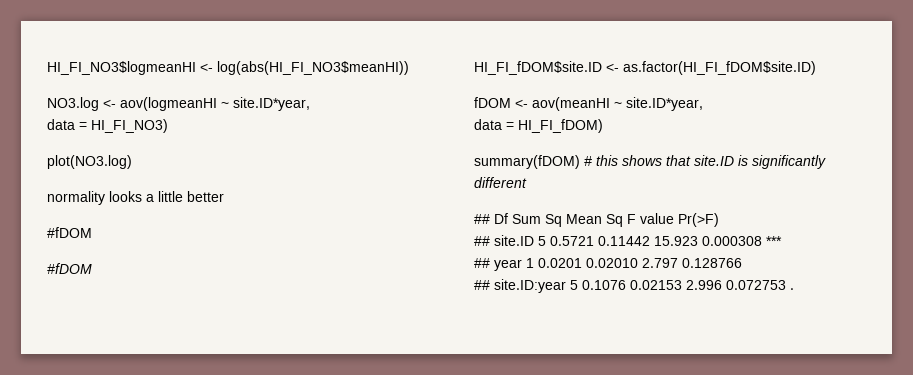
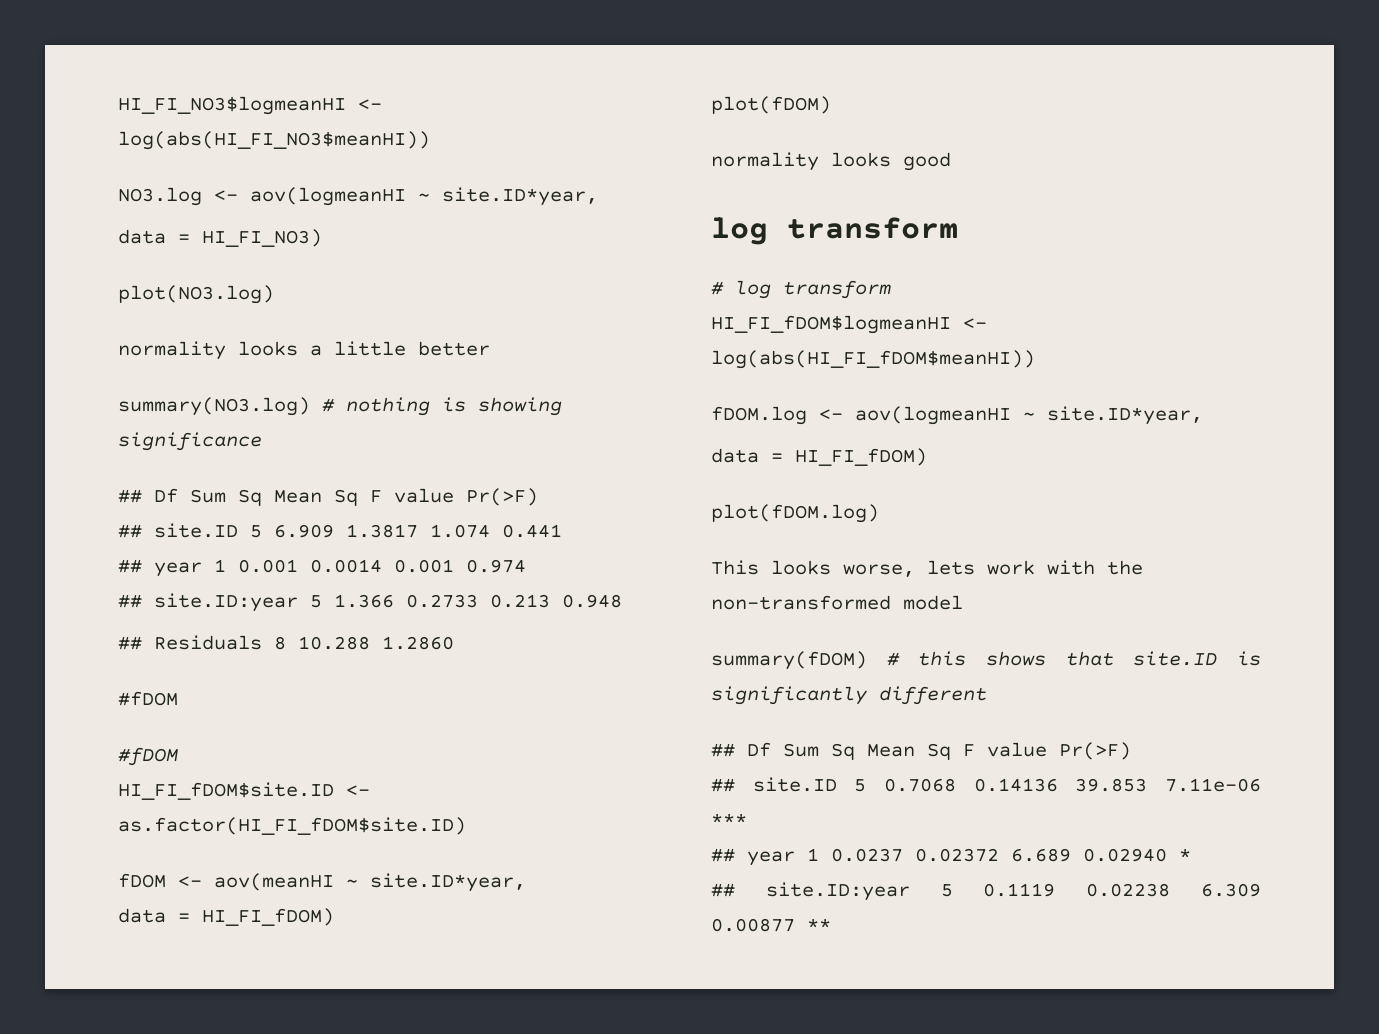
+ summary(NO3.log) # nothing is showing significance
+ ## Df Sum Sq Mean Sq F value Pr(>F)
+ ## site.ID 5 6.909 1.3817 1.074 0.441
+ ## year 1 0.001 0.0014 0.001 0.974
+ ## site.ID:year 5 1.366 0.2733 0.213 0.948
+ ## Residuals 8 10.288 1.2860
+ plot(fDOM)
+ normality looks good
+ log transform
+ # log transform
+ HI_FI_fDOM$logmeanHI <- log(abs(HI_FI_fDOM$meanHI))
+ fDOM.log <- aov(logmeanHI ~ site.ID*year,
+ data = HI_FI_fDOM)
+ plot(fDOM.log)
+ This looks worse, lets work with the non-transformed model
- ## site.ID 5 0.5721 0.11442 15.923 0.000308 ***
+ ## site.ID 5 0.7068 0.14136 39.853 7.11e-06 ***
- ## year 1 0.0201 0.02010 2.797 0.128766
- ## site.ID:year 5 0.1076 0.02153 2.996 0.072753 .
+ ## year 1 0.0237 0.02372 6.689 0.02940 *
+ ## site.ID:year 5 0.1119 0.02238 6.309 0.00877 **

